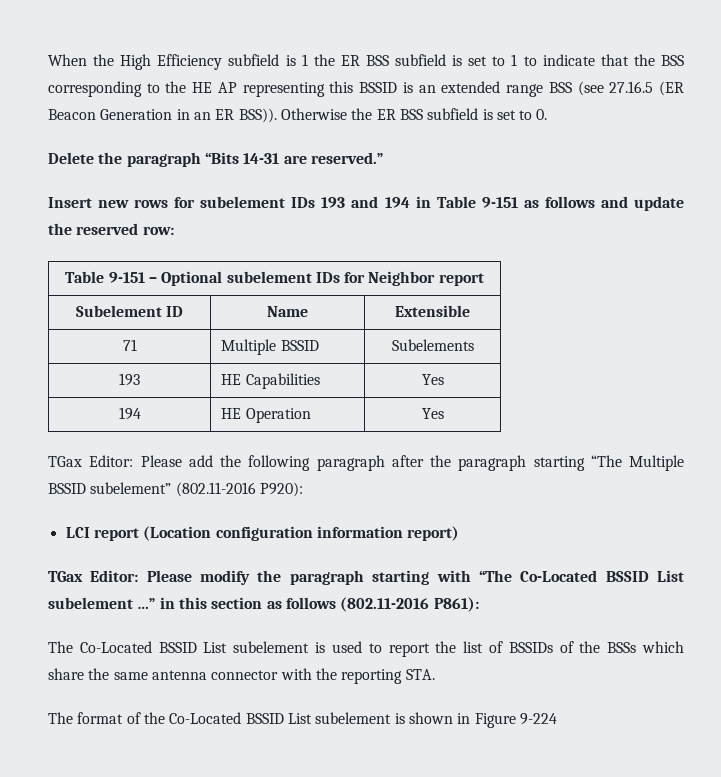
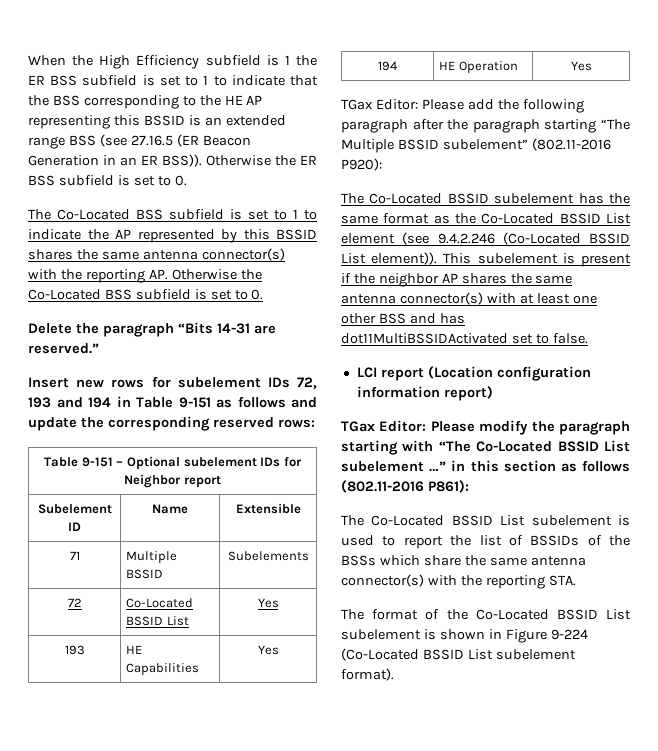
+ The Co-Located BSS subfield is set to 1 to indicate the AP represented by this BSSID shares the same antenna connector(s) with the reporting AP. Otherwise the Co-Located BSS subfield is set to 0.
- Insert new rows for subelement IDs 193 and 194 in Table 9-151 as follows and update the reserved row:
+ Insert new rows for subelement IDs 72, 193 and 194 in Table 9-151 as follows and update the corresponding reserved rows:
+ 72 | Co-Located BSSID List | Yes
+ The Co-Located BSSID subelement has the same format as the Co-Located BSSID List element (see 9.4.2.246 (Co-Located BSSID List element)). This subelement is present if the neighbor AP shares the same antenna connector(s) with at least one other BSS and has dot11MultiBSSIDActivated set to false.
- The Co-Located BSSID List subelement is used to report the list of BSSIDs of the BSSs which share the same antenna connector with the reporting STA.
+ The Co-Located BSSID List subelement is used to report the list of BSSIDs of the BSSs which share the same antenna connector(s) with the reporting STA.
- The format of the Co-Located BSSID List subelement is shown in Figure 9-224
+ The format of the Co-Located BSSID List subelement is shown in Figure 9-224 (Co-Located BSSID List subelement format).

